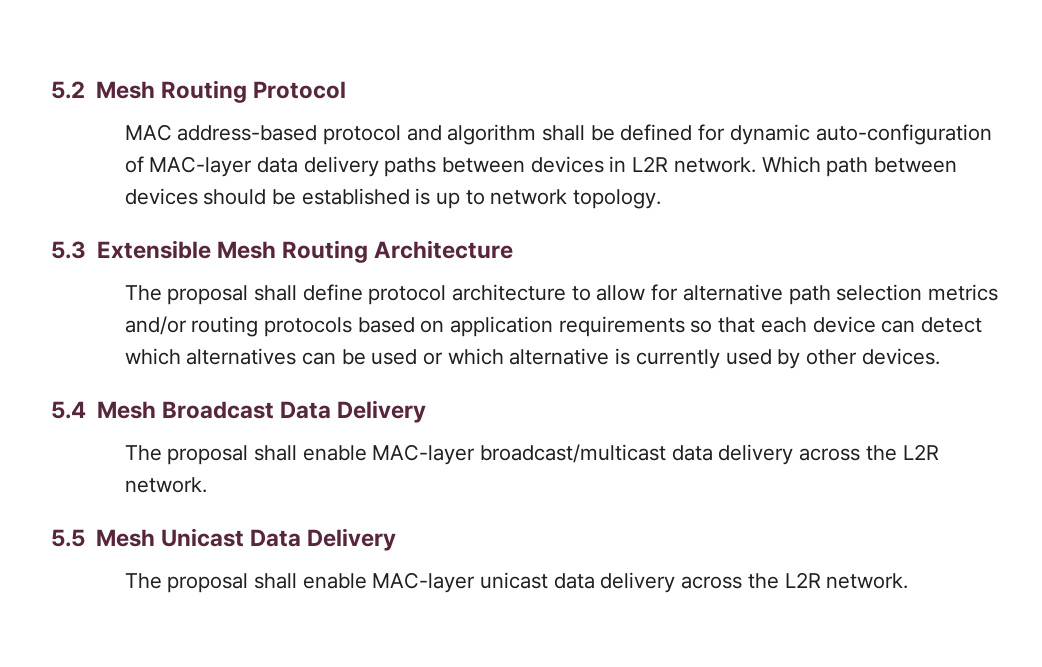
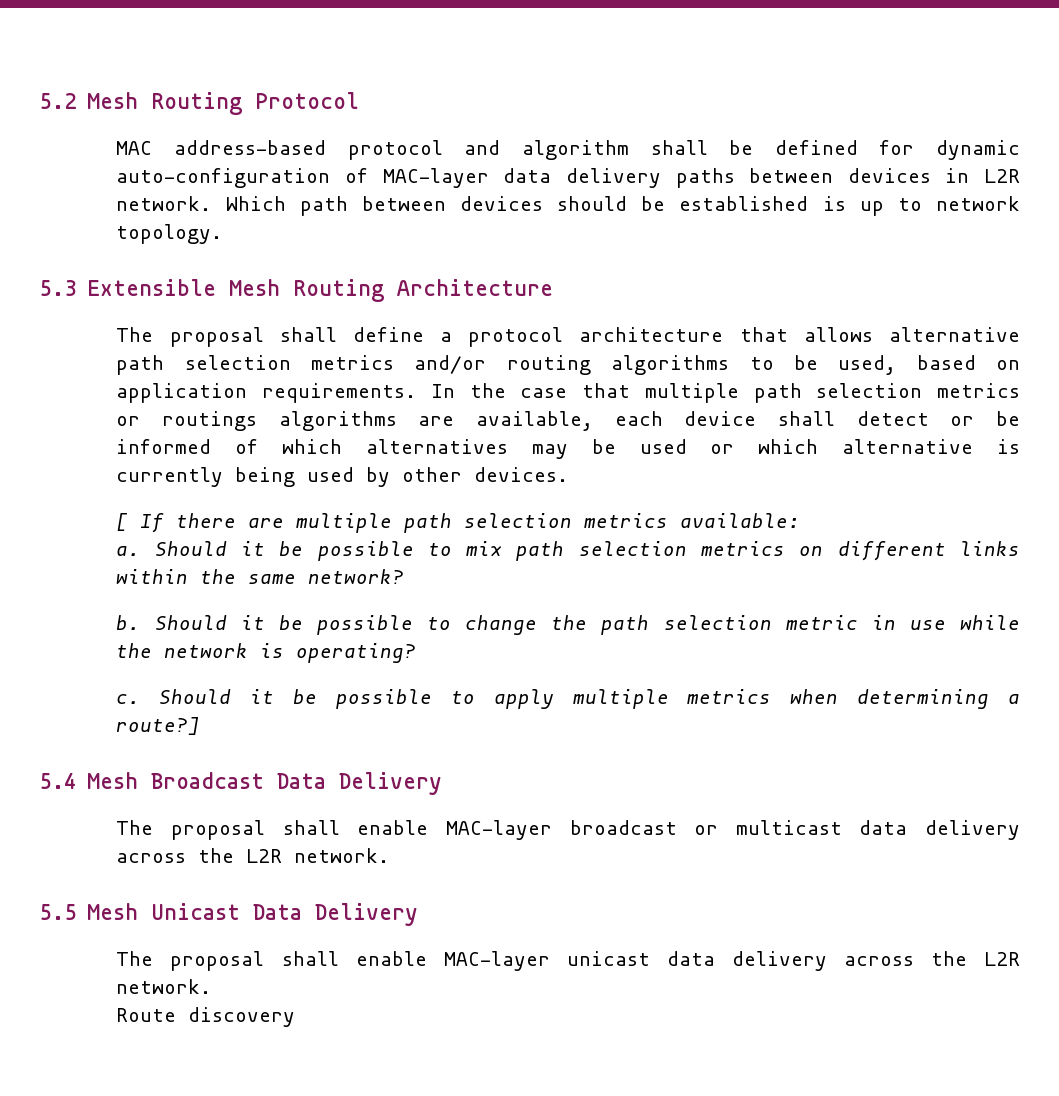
- The proposal shall define protocol architecture to allow for alternative path selection metrics and/or routing protocols based on application requirements so that each device can detect which alternatives can be used or which alternative is currently used by other devices.
+ The proposal shall define a protocol architecture that allows alternative path selection metrics and/or routing algorithms to be used, based on application requirements. In the case that multiple path selection metrics or routings algorithms are available, each device shall detect or be informed of which alternatives may be used or which alternative is currently being used by other devices.
+ [ If there are multiple path selection metrics available:
+ a. Should it be possible to mix path selection metrics on different links within the same network?
+ b. Should it be possible to change the path selection metric in use while the network is operating?
+ c. Should it be possible to apply multiple metrics when determining a route?]
- The proposal shall enable MAC-layer broadcast/multicast data delivery across the L2R network.
+ The proposal shall enable MAC-layer broadcast or multicast data delivery across the L2R network.
+ Route discovery

